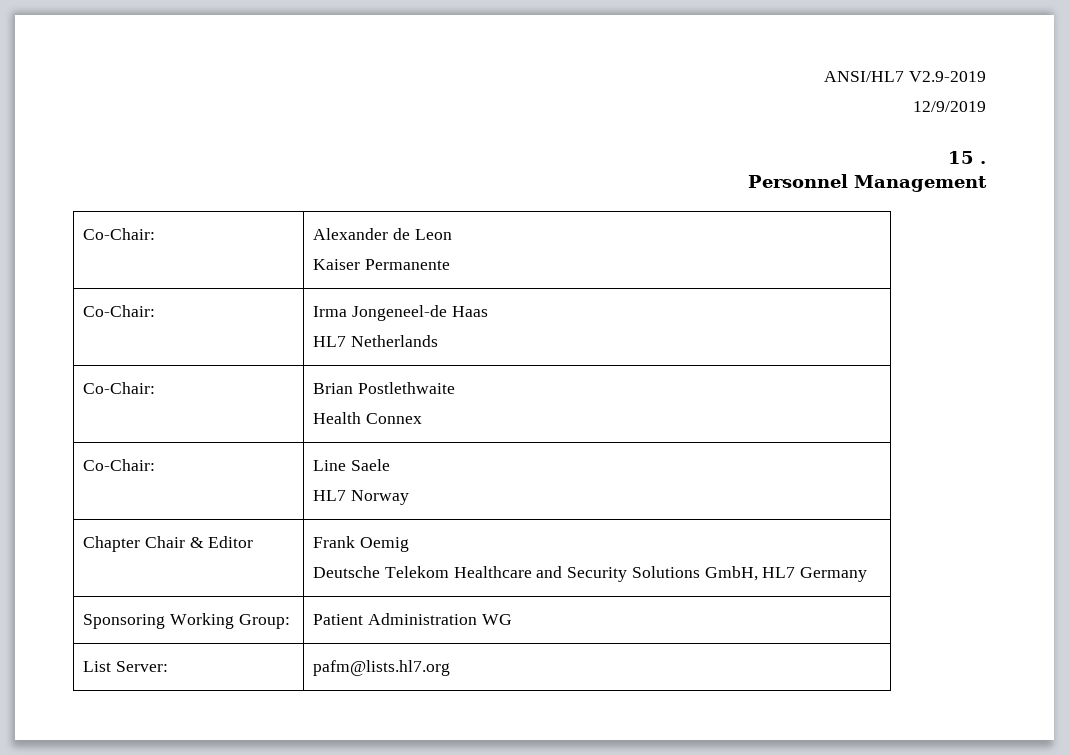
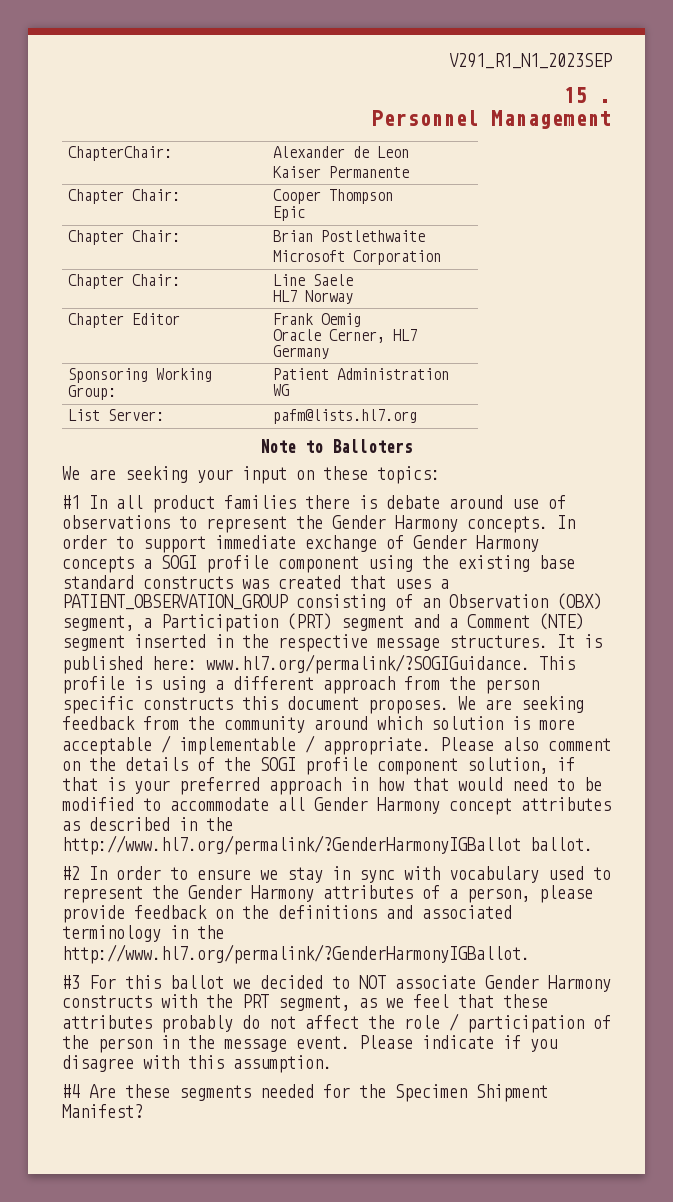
- ANSI/HL7 V2.9-2019
- 12/9/2019
+ V291_R1_N1_2023SEP
- Co-Chair: | Alexander de Leon
+ ChapterChair: | Alexander de Leon
- Co-Chair: | Irma Jongeneel-de Haas
- HL7 Netherlands
- Co-Chair: | Brian Postlethwaite
- Health Connex
- Co-Chair: | Line Saele
+ Chapter Chair: | Cooper Thompson
+ Epic
+ Chapter Chair: | Brian Postlethwaite
+ Microsoft Corporation
+ Chapter Chair: | Line Saele
- Chapter Chair & Editor | Frank Oemig
- Deutsche Telekom Healthcare and Security Solutions GmbH, HL7 Germany
+ Chapter Editor | Frank Oemig
+ Oracle Cerner, HL7 Germany
+ Note to Balloters
+ We are seeking your input on these topics:
+ #1 In all product families there is debate around use of observations to represent the Gender Harmony concepts. In order to support immediate exchange of Gender Harmony concepts a SOGI profile component using the existing base standard constructs was created that uses a PATIENT_OBSERVATION_GROUP consisting of an Observation (OBX) segment, a Participation (PRT) segment and a Comment (NTE) segment inserted in the respective message structures. It is published here: www.hl7.org/permalink/?SOGIGuidance. This profile is using a different approach from the person specific constructs this document proposes. We are seeking feedback from the community around which solution is more acceptable / implementable / appropriate. Please also comment on the details of the SOGI profile component solution, if that is your preferred approach in how that would need to be modified to accommodate all Gender Harmony concept attributes as described in the http://www.hl7.org/permalink/?GenderHarmonyIGBallot ballot.
+ #2 In order to ensure we stay in sync with vocabulary used to represent the Gender Harmony attributes of a person, please provide feedback on the definitions and associated terminology in the http://www.hl7.org/permalink/?GenderHarmonyIGBallot.
+ #3 For this ballot we decided to NOT associate Gender Harmony constructs with the PRT segment, as we feel that these attributes probably do not affect the role / participation of the person in the message event. Please indicate if you disagree with this assumption.
+ #4 Are these segments needed for the Specimen Shipment Manifest?

